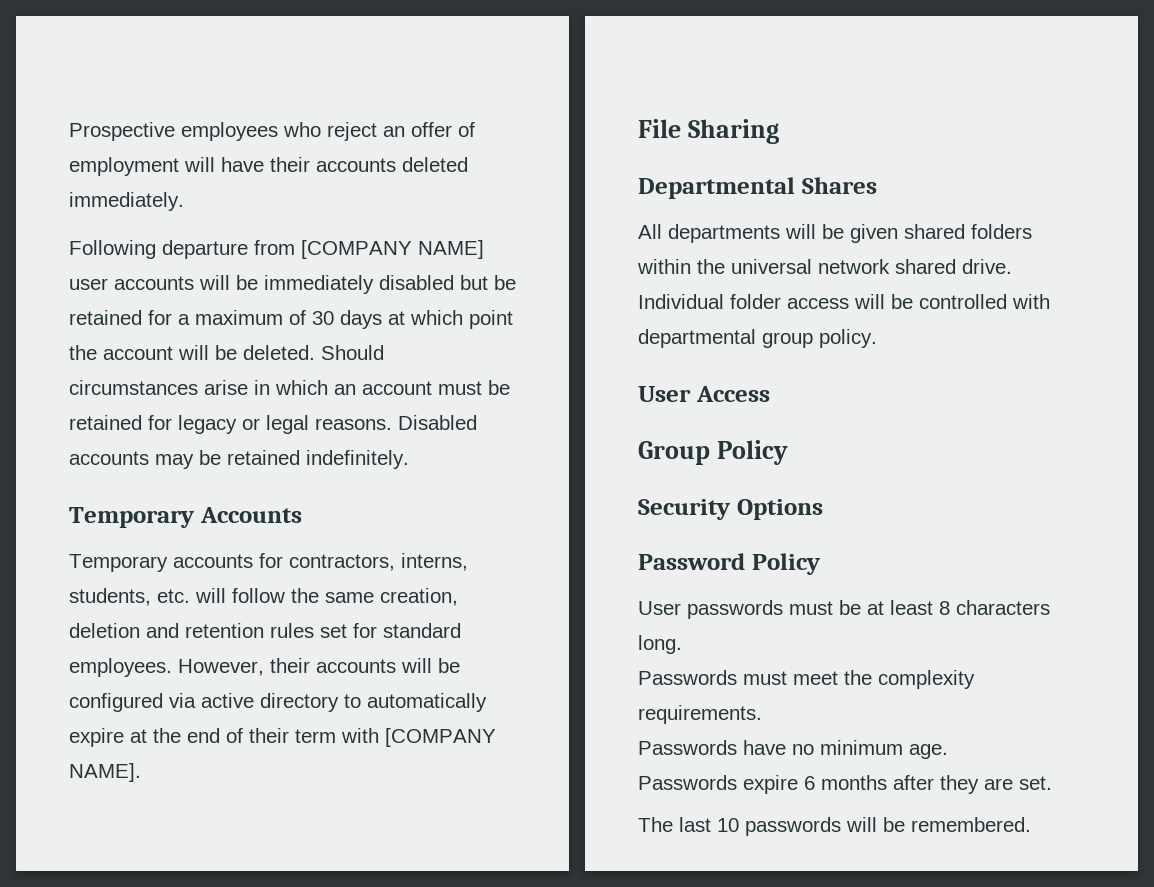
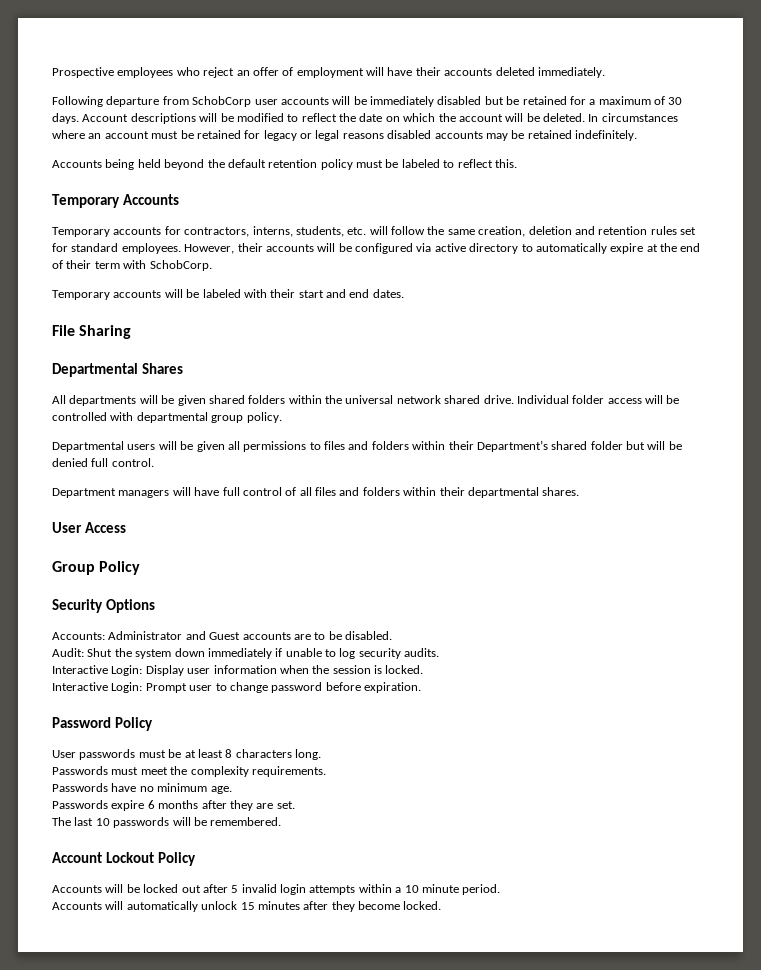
- Following departure from [COMPANY NAME] user accounts will be immediately disabled but be retained for a maximum of 30 days at which point the account will be deleted.
+ Following departure from SchobCorp user accounts will be immediately disabled but be retained for a maximum of 30 days. Account descriptions will be modified to reflect the date on which the account will be deleted.
- Should circumstances arise in which an account must be retained for legacy or legal reasons. Disabled accounts may be retained indefinitely.
+ In circumstances where an account must be retained for legacy or legal reasons disabled accounts may be retained indefinitely.
+ Accounts being held beyond the default retention policy must be labeled to reflect this.
- However, their accounts will be configured via active directory to automatically expire at the end of their term with [COMPANY NAME].
+ However, their accounts will be configured via active directory to automatically expire at the end of their term with SchobCorp.
+ Temporary accounts will be labeled with their start and end dates.
+ Departmental users will be given all permissions to files and folders within their Department’s shared folder but will be denied full control.
+ Department managers will have full control of all files and folders within their departmental shares.
+ Accounts: Administrator and Guest accounts are to be disabled.
+ Audit: Shut the system down immediately if unable to log security audits.
+ Interactive Login: Display user information when the session is locked.
+ Interactive Login: Prompt user to change password before expiration.
+ Account Lockout Policy
+ Accounts will be locked out after 5 invalid login attempts within a 10 minute period.
+ Accounts will automatically unlock 15 minutes after they become locked.

